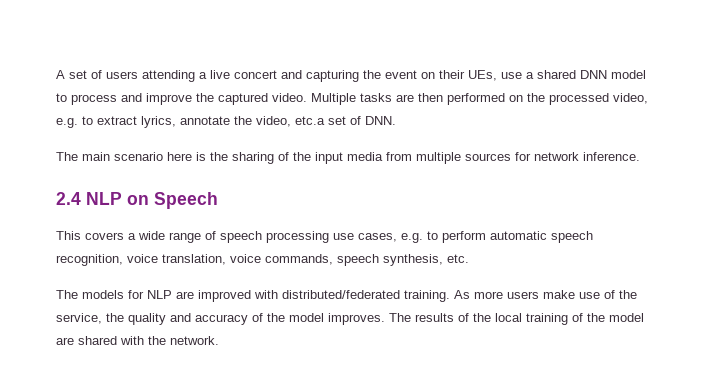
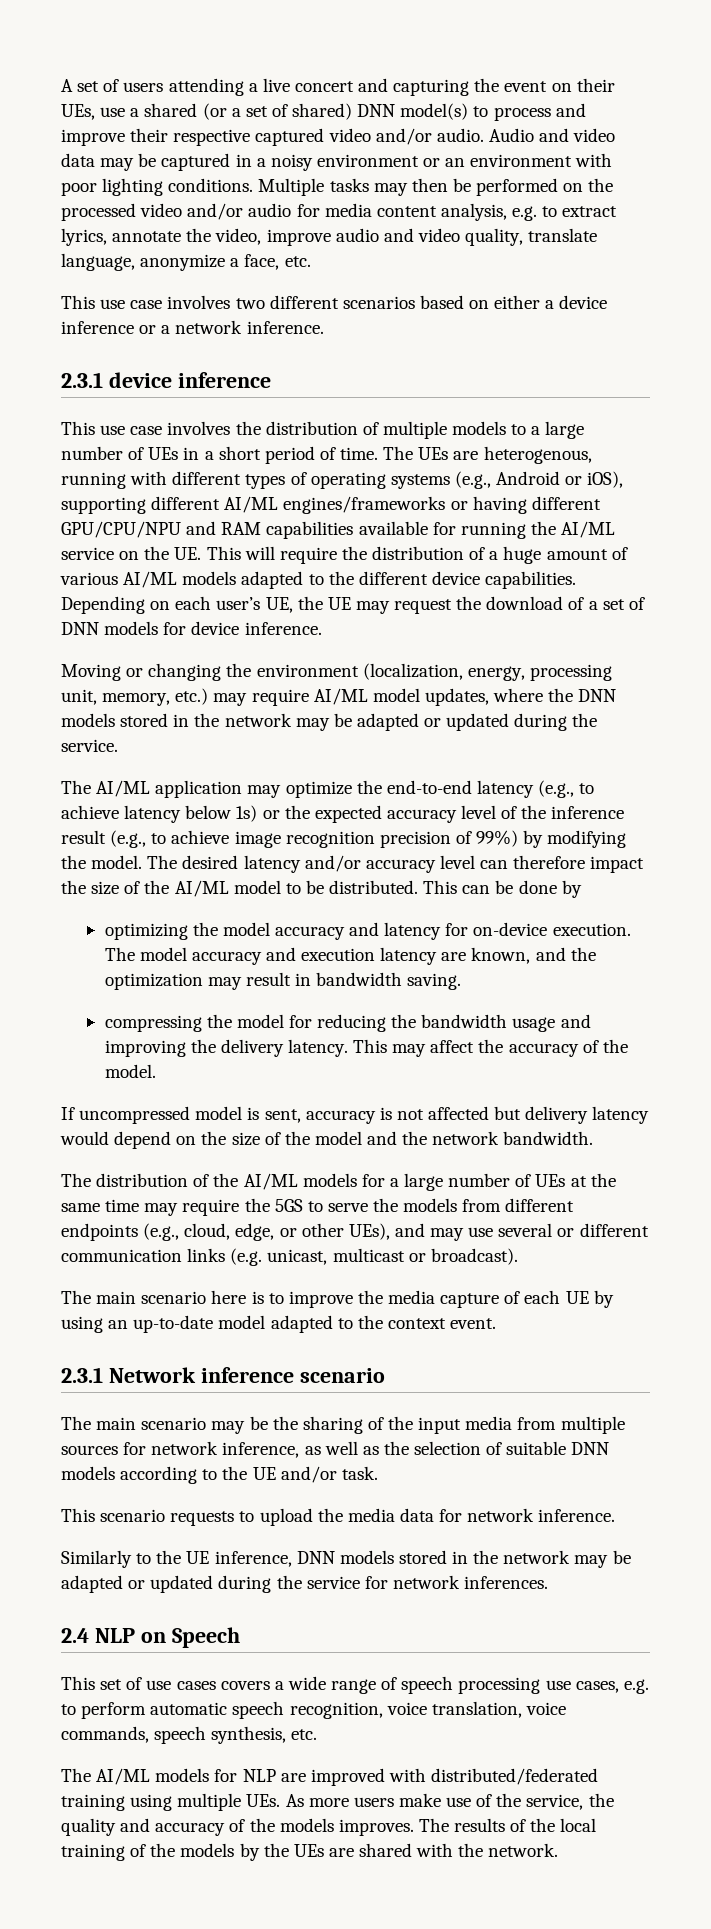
- A set of users attending a live concert and capturing the event on their UEs, use a shared DNN model to process and improve the captured video. Multiple tasks are then performed on the processed video, e.g. to extract lyrics, annotate the video, etc.a set of DNN.
+ A set of users attending a live concert and capturing the event on their UEs, use a shared (or a set of shared) DNN model(s) to process and improve their respective captured video and/or audio. Audio and video data may be captured in a noisy environment or an environment with poor lighting conditions. Multiple tasks may then be performed on the processed video and/or audio for media content analysis, e.g. to extract lyrics, annotate the video, improve audio and video quality, translate language, anonymize a face, etc.
+ This use case involves two different scenarios based on either a device inference or a network inference.
+ 2.3.1 device inference
+ This use case involves the distribution of multiple models to a large number of UEs in a short period of time. The UEs are heterogenous, running with different types of operating systems (e.g., Android or iOS), supporting different AI/ML engines/frameworks or having different GPU/CPU/NPU and RAM capabilities available for running the AI/ML service on the UE. This will require the distribution of a huge amount of various AI/ML models adapted to the different device capabilities. Depending on each user’s UE, the UE may request the download of a set of DNN models for device inference.
+ Moving or changing the environment (localization, energy, processing unit, memory, etc.) may require AI/ML model updates, where the DNN models stored in the network may be adapted or updated during the service.
+ The AI/ML application may optimize the end-to-end latency (e.g., to achieve latency below 1s) or the expected accuracy level of the inference result (e.g., to achieve image recognition precision of 99%) by modifying the model. The desired latency and/or accuracy level can therefore impact the size of the AI/ML model to be distributed. This can be done by
+ optimizing the model accuracy and latency for on-device execution. The model accuracy and execution latency are known, and the optimization may result in bandwidth saving.
+ compressing the model for reducing the bandwidth usage and improving the delivery latency. This may affect the accuracy of the model.
+ If uncompressed model is sent, accuracy is not affected but delivery latency would depend on the size of the model and the network bandwidth.
+ The distribution of the AI/ML models for a large number of UEs at the same time may require the 5GS to serve the models from different endpoints (e.g., cloud, edge, or other UEs), and may use several or different communication links (e.g. unicast, multicast or broadcast).
- The main scenario here is the sharing of the input media from multiple sources for network inference.
+ The main scenario here is to improve the media capture of each UE by using an up-to-date model adapted to the context event.
+ 2.3.1 Network inference scenario
+ The main scenario may be the sharing of the input media from multiple sources for network inference, as well as the selection of suitable DNN models according to the UE and/or task.
+ This scenario requests to upload the media data for network inference.
+ Similarly to the UE inference, DNN models stored in the network may be adapted or updated during the service for network inferences.
- This covers a wide range of speech processing use cases, e.g. to perform automatic speech recognition, voice translation, voice commands, speech synthesis, etc.
+ This set of use cases covers a wide range of speech processing use cases, e.g. to perform automatic speech recognition, voice translation, voice commands, speech synthesis, etc.
- The models for NLP are improved with distributed/federated training. As more users make use of the service, the quality and accuracy of the model improves.
+ The AI/ML models for NLP are improved with distributed/federated training using multiple UEs. As more users make use of the service, the quality and accuracy of the models improves.
- The results of the local training of the model are shared with the network.
+ The results of the local training of the models by the UEs are shared with the network.

